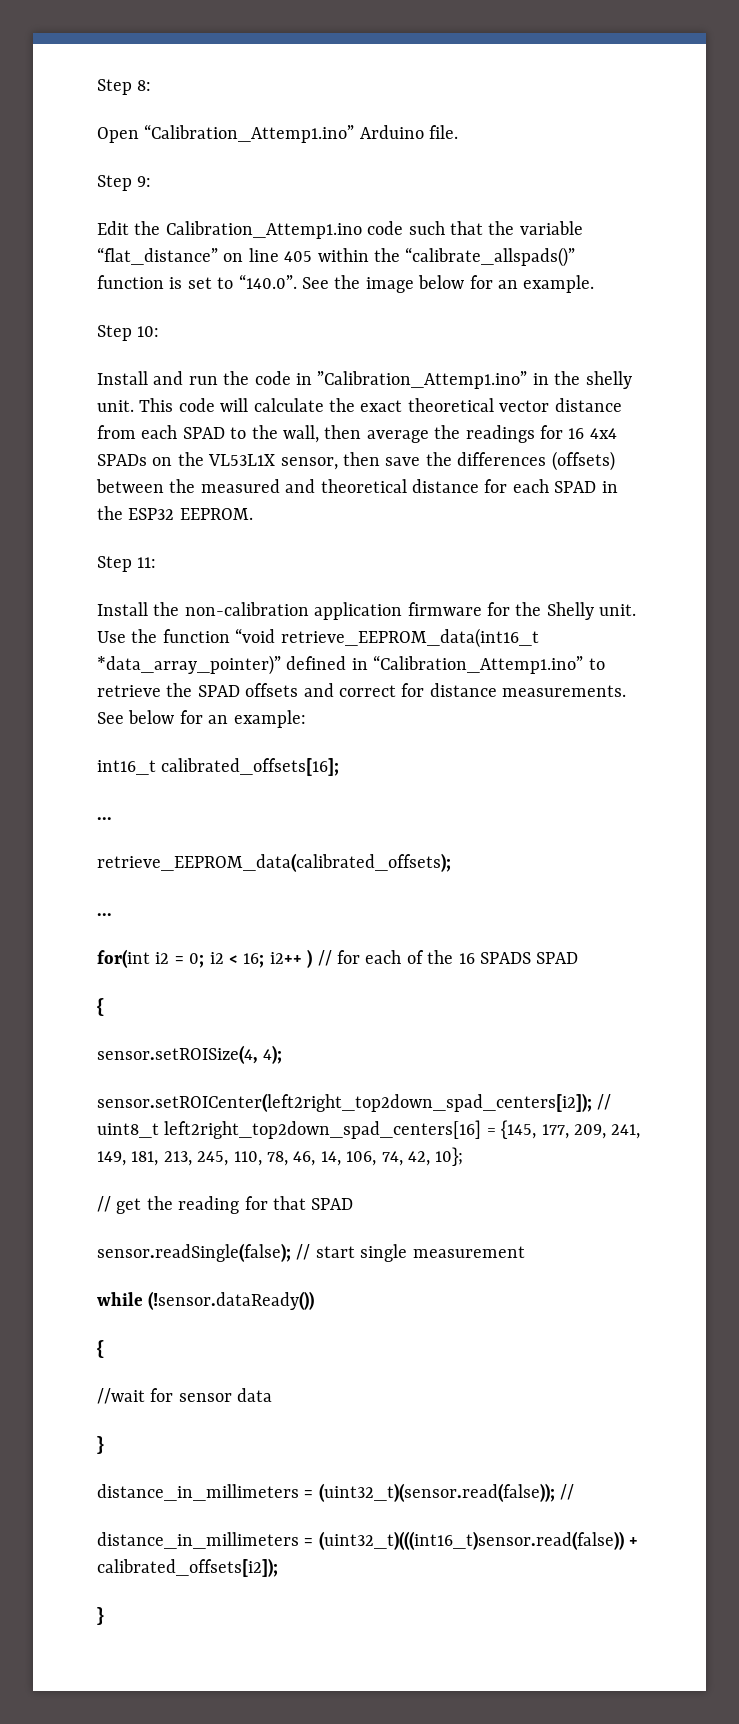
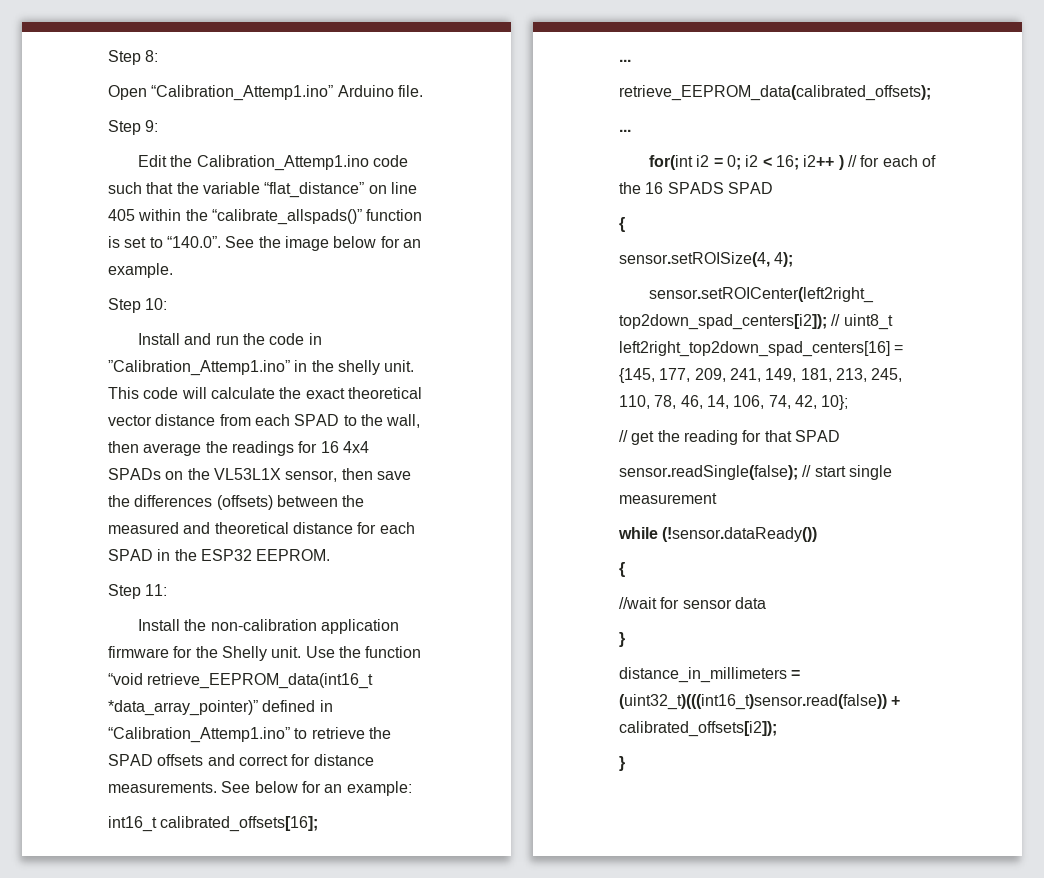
- distance_in_millimeters = (uint32_t)(sensor.read(false)); //

